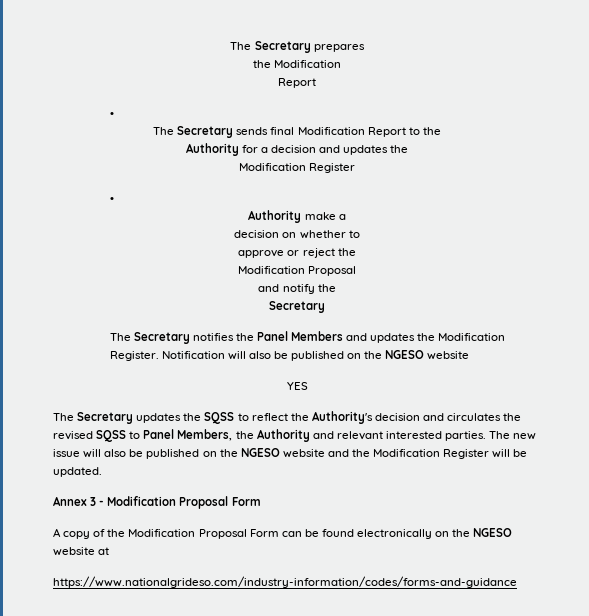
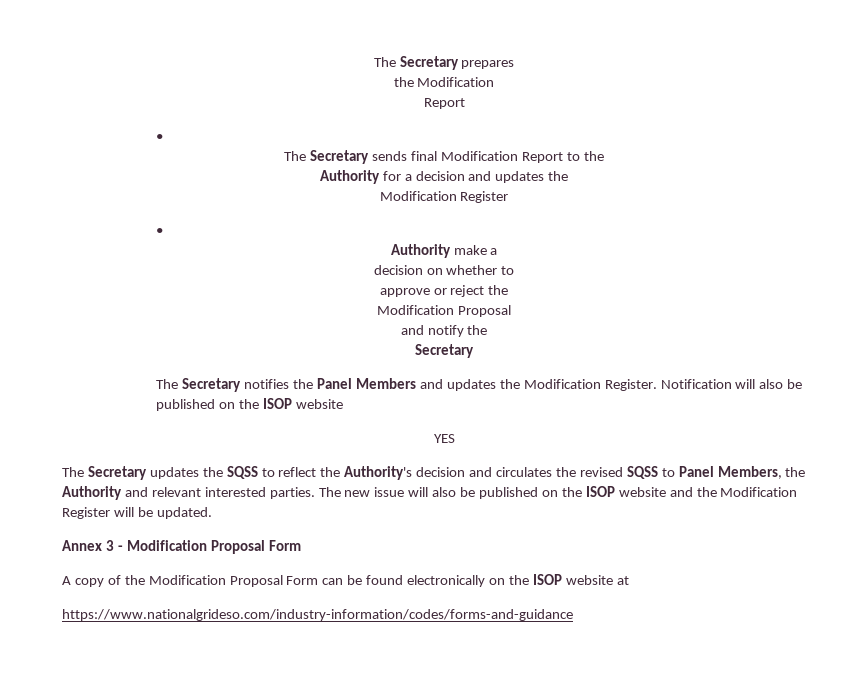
- Notification will also be published on the NGESO website
+ Notification will also be published on the ISOP website
- The new issue will also be published on the NGESO website and the Modification Register will be updated.
+ The new issue will also be published on the ISOP website and the Modification Register will be updated.
- A copy of the Modification Proposal Form can be found electronically on the NGESO website at
+ A copy of the Modification Proposal Form can be found electronically on the ISOP website at

